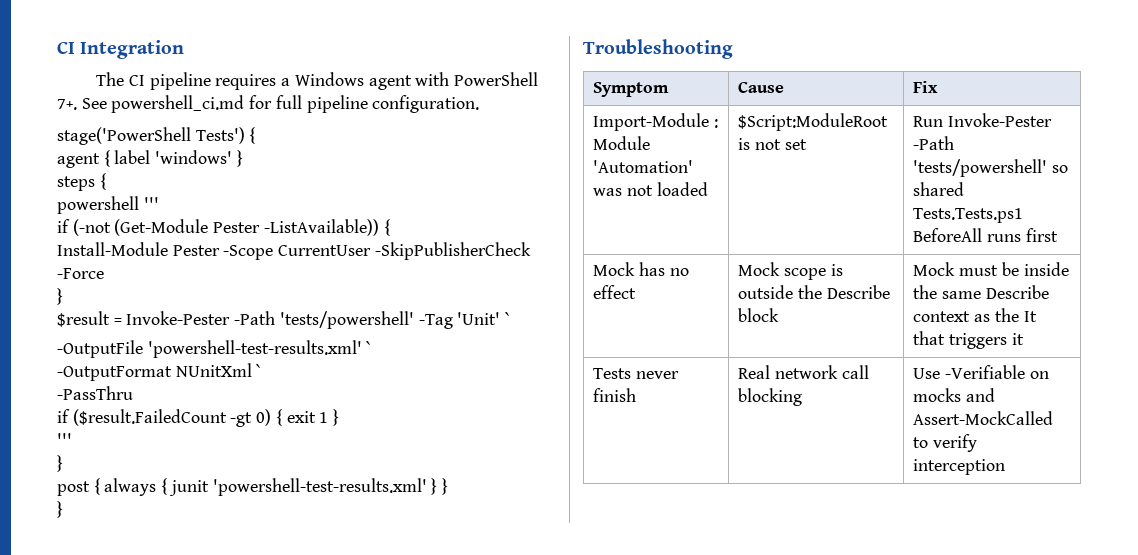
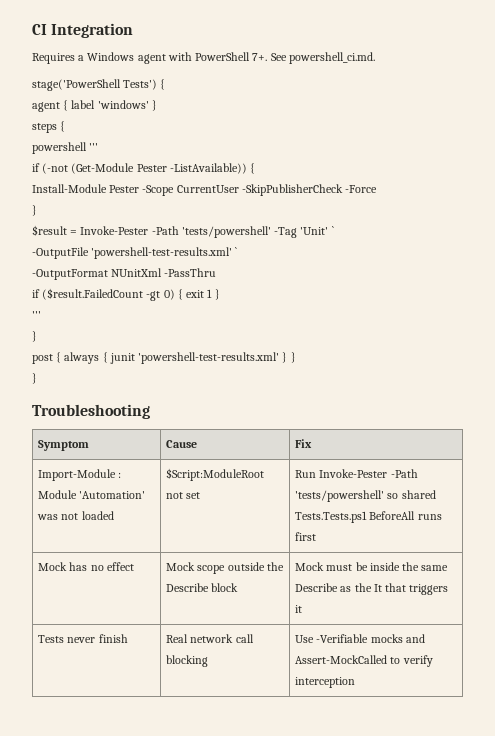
- The CI pipeline requires a Windows agent with PowerShell 7+.
+ Requires a Windows agent with PowerShell 7+.
- See powershell_ci.md for full pipeline configuration.
+ See powershell_ci.md.
- -OutputFormat NUnitXml `
- -PassThru
+ -OutputFormat NUnitXml -PassThru
- Import-Module : Module 'Automation' was not loaded | $Script:ModuleRoot is not set | Run Invoke-Pester -Path 'tests/powershell' so shared Tests.Tests.ps1 BeforeAll runs first
+ Import-Module : Module 'Automation' was not loaded | $Script:ModuleRoot not set | Run Invoke-Pester -Path 'tests/powershell' so shared Tests.Tests.ps1 BeforeAll runs first
- Mock has no effect | Mock scope is outside the Describe block | Mock must be inside the same Describe context as the It that triggers it
+ Mock has no effect | Mock scope outside the Describe block | Mock must be inside the same Describe as the It that triggers it
- Tests never finish | Real network call blocking | Use -Verifiable on mocks and Assert-MockCalled to verify interception
+ Tests never finish | Real network call blocking | Use -Verifiable mocks and Assert-MockCalled to verify interception

